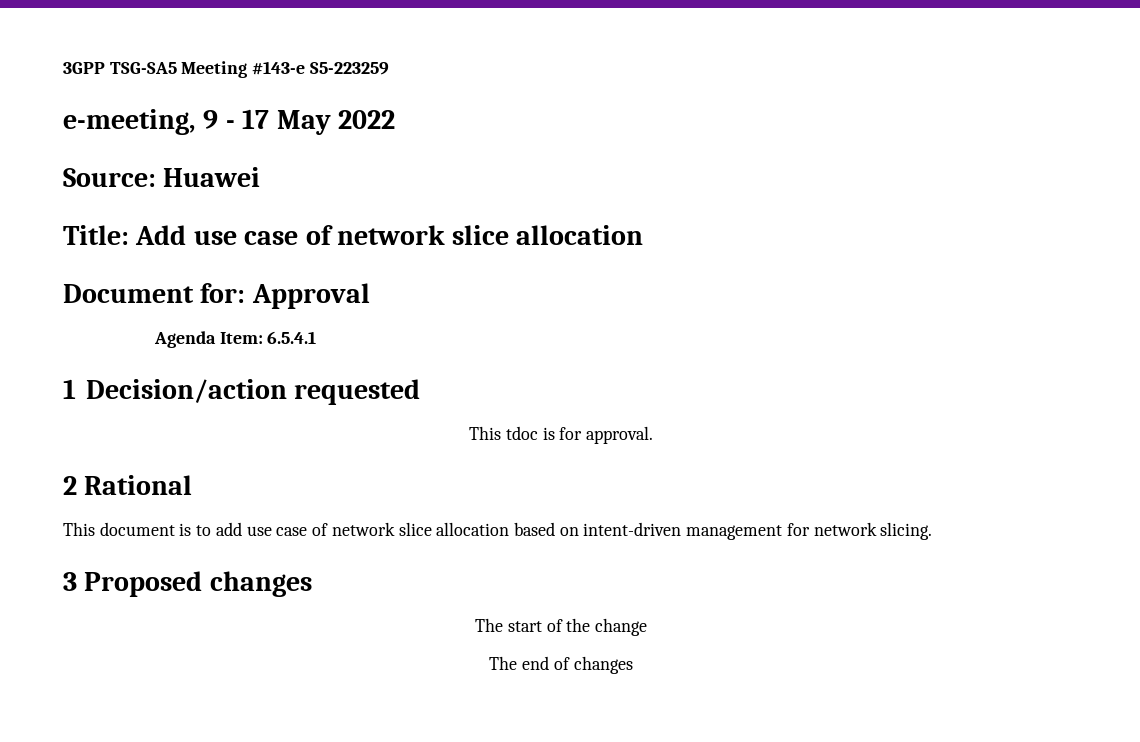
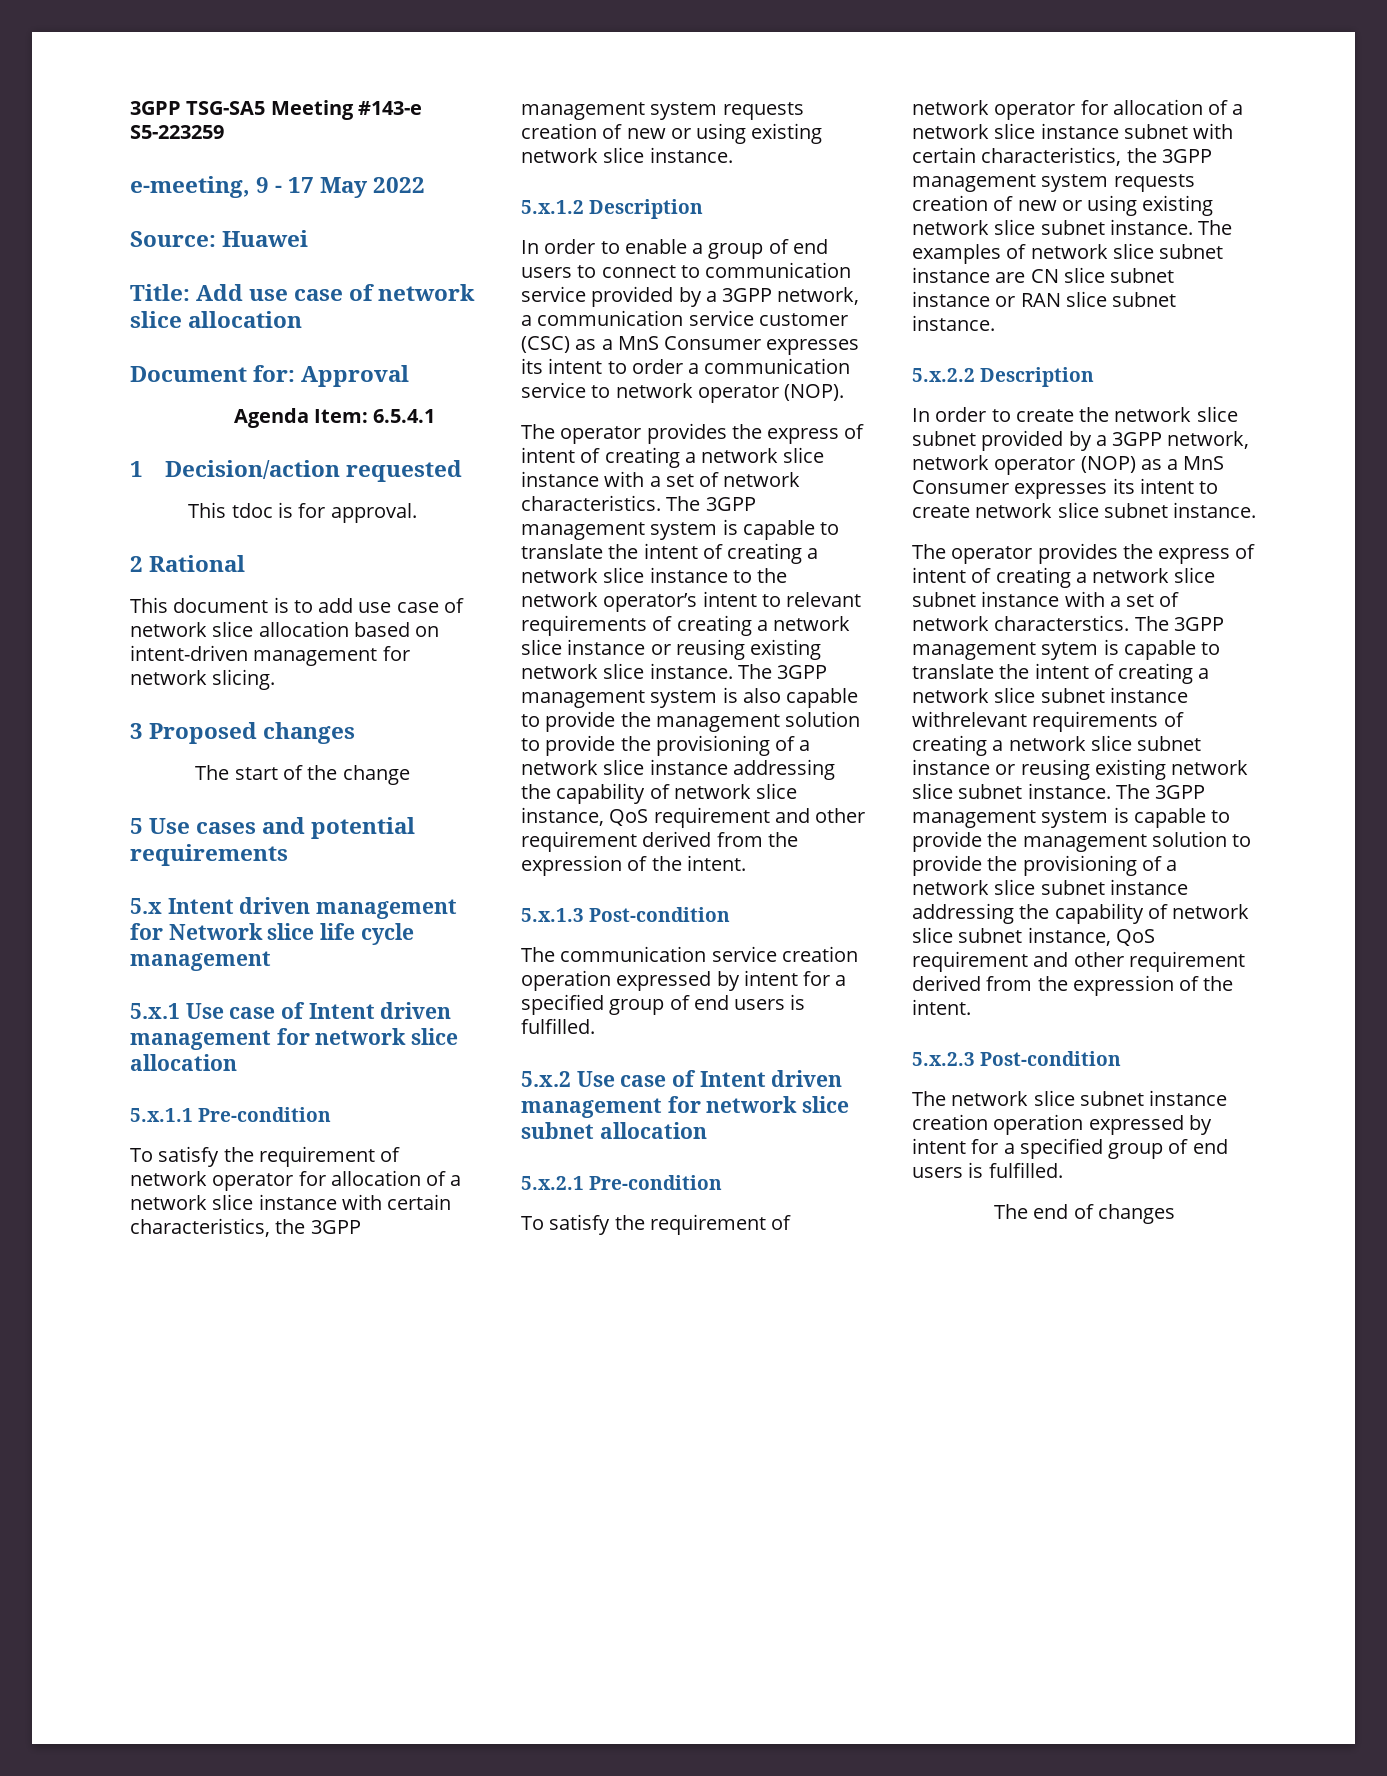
+ 5 Use cases and potential requirements
+ 5.x Intent driven management for Network slice life cycle management
+ 5.x.1 Use case of Intent driven management for network slice allocation
+ 5.x.1.1 Pre-condition
+ To satisfy the requirement of network operator for allocation of a network slice instance with certain characteristics, the 3GPP management system requests creation of new or using existing network slice instance.
+ 5.x.1.2 Description
+ In order to enable a group of end users to connect to communication service provided by a 3GPP network, a communication service customer (CSC) as a MnS Consumer expresses its intent to order a communication service to network operator (NOP).
+ The operator provides the express of intent of creating a network slice instance with a set of network characteristics. The 3GPP management system is capable to translate the intent of creating a network slice instance to the network operator’s intent to relevant requirements of creating a network slice instance or reusing existing network slice instance. The 3GPP management system is also capable to provide the management solution to provide the provisioning of a network slice instance addressing the capability of network slice instance, QoS requirement and other requirement derived from the expression of the intent.
+ 5.x.1.3 Post-condition
+ The communication service creation operation expressed by intent for a specified group of end users is fulfilled.
+ 5.x.2 Use case of Intent driven management for network slice subnet allocation
+ 5.x.2.1 Pre-condition
+ To satisfy the requirement of network operator for allocation of a network slice instance subnet with certain characteristics, the 3GPP management system requests creation of new or using existing network slice subnet instance. The examples of network slice subnet instance are CN slice subnet instance or RAN slice subnet instance.
+ 5.x.2.2 Description
+ In order to create the network slice subnet provided by a 3GPP network, network operator (NOP) as a MnS Consumer expresses its intent to create network slice subnet instance.
+ The operator provides the express of intent of creating a network slice subnet instance with a set of network characterstics. The 3GPP management sytem is capable to translate the intent of creating a network slice subnet instance withrelevant requirements of creating a network slice subnet instance or reusing existing network slice subnet instance. The 3GPP management system is capable to provide the management solution to provide the provisioning of a network slice subnet instance addressing the capability of network slice subnet instance, QoS requirement and other requirement derived from the expression of the intent.
+ 5.x.2.3 Post-condition
+ The network slice subnet instance creation operation expressed by intent for a specified group of end users is fulfilled.

